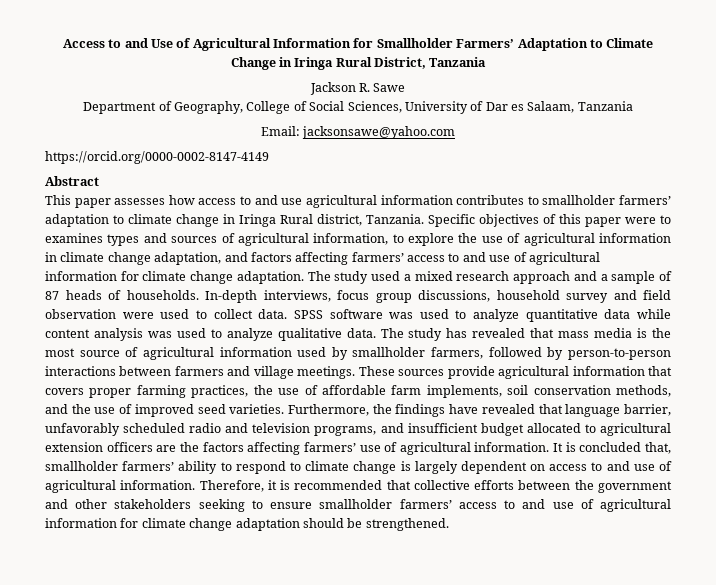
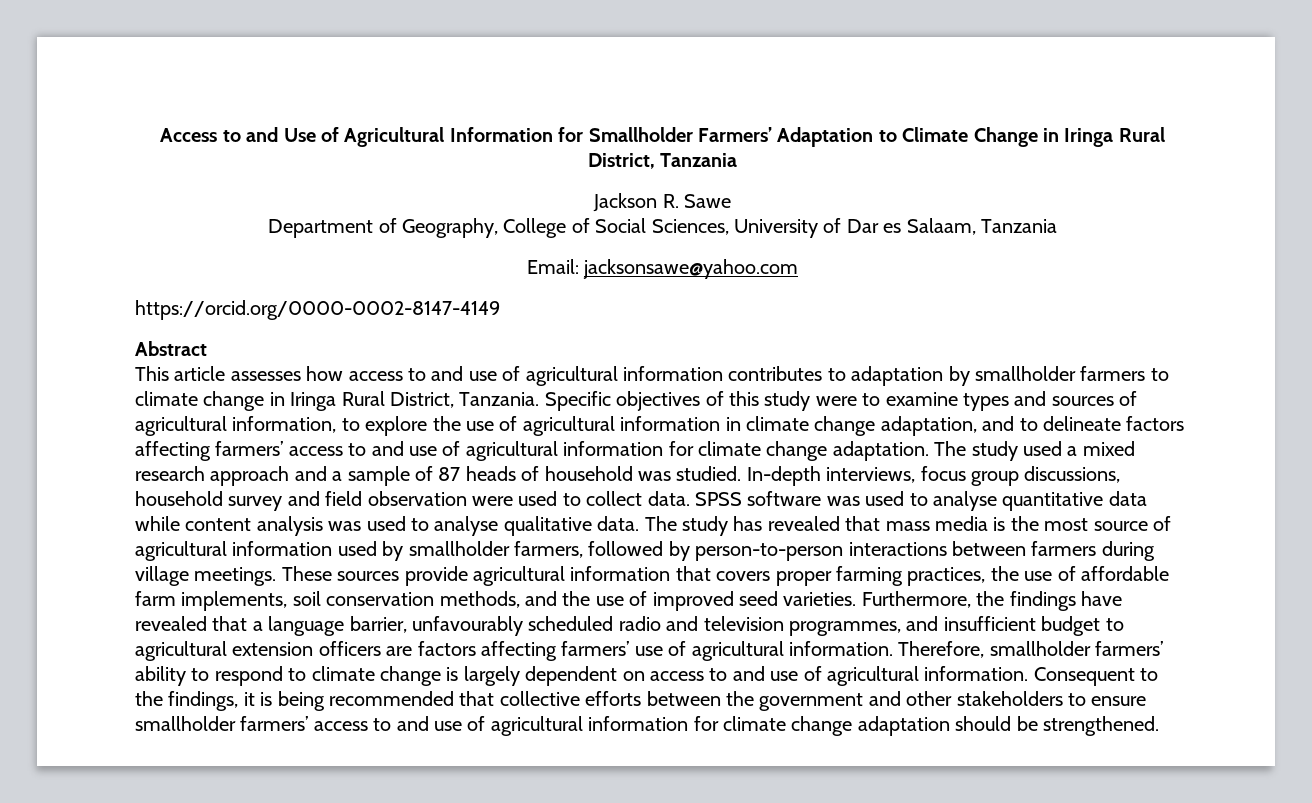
- This paper assesses how access to and use agricultural information contributes to smallholder farmers’ adaptation to climate change in Iringa Rural district, Tanzania.
+ This article assesses how access to and use of agricultural information contributes to adaptation by smallholder farmers to climate change in Iringa Rural District, Tanzania.
- Specific objectives of this paper were to examines types and sources of agricultural information, to explore the use of agricultural information in climate change adaptation, and factors affecting farmers’ access to and use of agricultural information for climate change adaptation.
+ Specific objectives of this study were to examine types and sources of agricultural information, to explore the use of agricultural information in climate change adaptation, and to delineate factors affecting farmers’ access to and use of agricultural information for climate change adaptation.
- The study used a mixed research approach and a sample of 87 heads of households.
+ The study used a mixed research approach and a sample of 87 heads of household was studied.
- SPSS software was used to analyze quantitative data while content analysis was used to analyze qualitative data.
+ SPSS software was used to analyse quantitative data while content analysis was used to analyse qualitative data.
- The study has revealed that mass media is the most source of agricultural information used by smallholder farmers, followed by person-to-person interactions between farmers and village meetings.
+ The study has revealed that mass media is the most source of agricultural information used by smallholder farmers, followed by person-to-person interactions between farmers during village meetings.
- Furthermore, the findings have revealed that language barrier, unfavorably scheduled radio and television programs, and insufficient budget allocated to agricultural extension officers are the factors affecting farmers’ use of agricultural information.
+ Furthermore, the findings have revealed that a language barrier, unfavourably scheduled radio and television programmes, and insufficient budget to agricultural extension officers are factors affecting farmers’ use of agricultural information.
- It is concluded that, smallholder farmers’ ability to respond to climate change is largely dependent on access to and use of agricultural information.
+ Therefore, smallholder farmers’ ability to respond to climate change is largely dependent on access to and use of agricultural information.
- Therefore, it is recommended that collective efforts between the government and other stakeholders seeking to ensure smallholder farmers’ access to and use of agricultural information for climate change adaptation should be strengthened.
+ Consequent to the findings, it is being recommended that collective efforts between the government and other stakeholders to ensure smallholder farmers’ access to and use of agricultural information for climate change adaptation should be strengthened.

